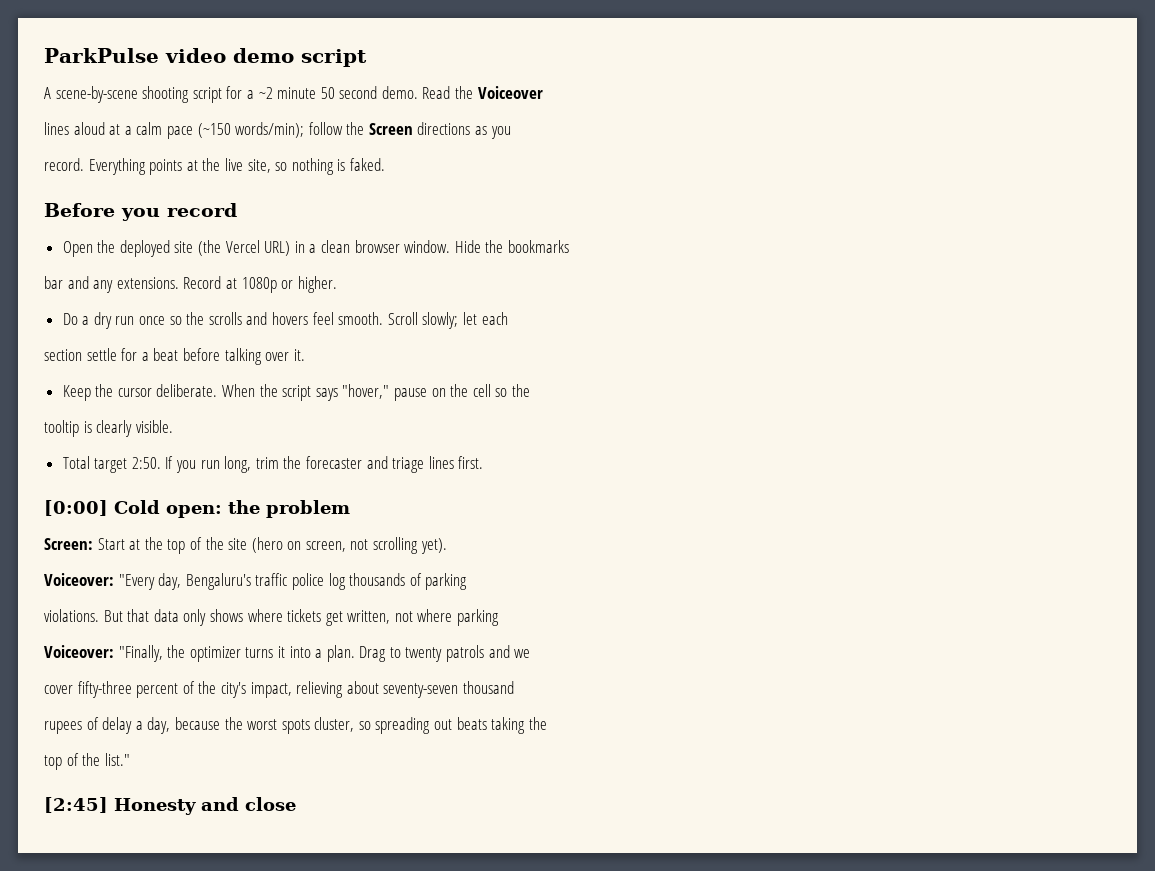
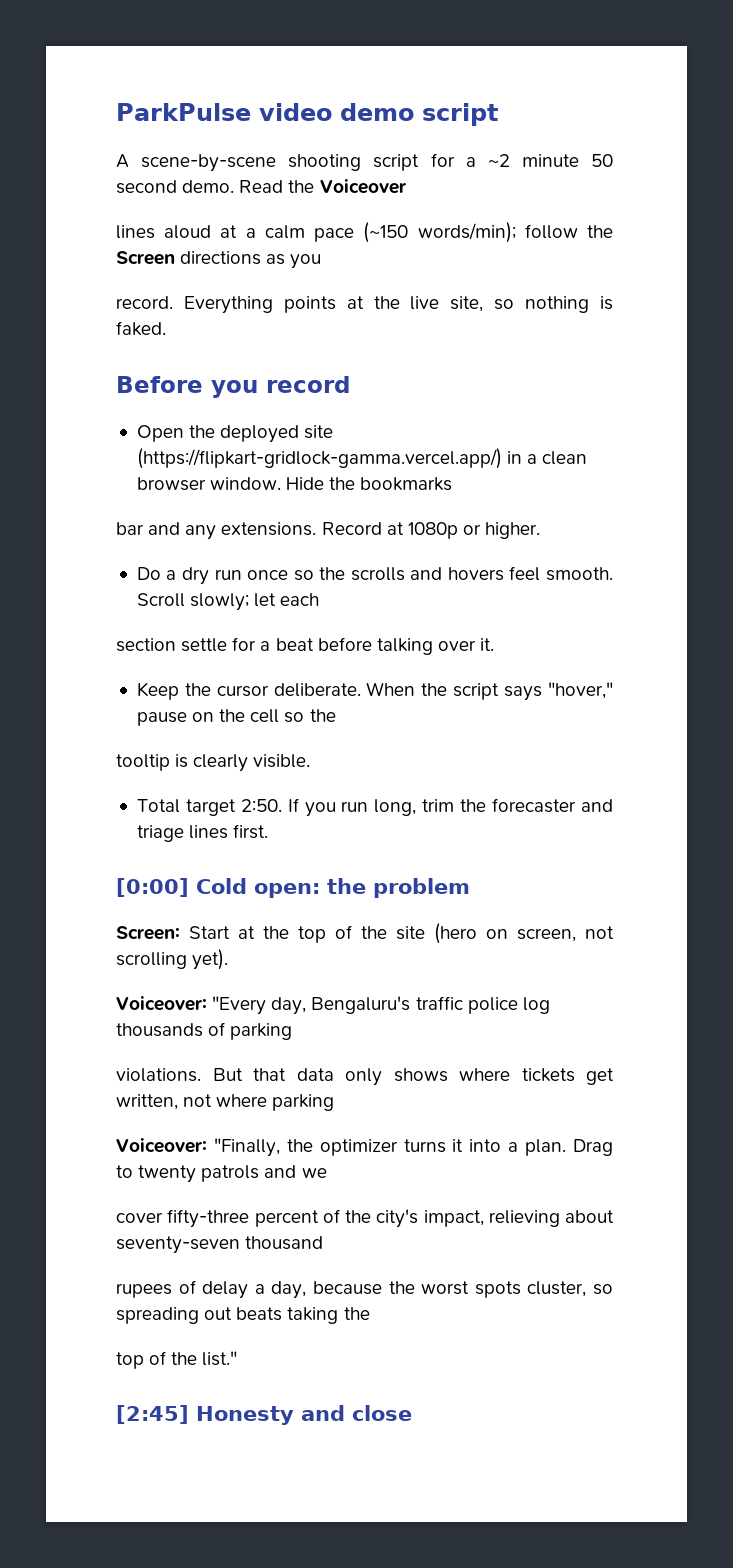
- Open the deployed site (the Vercel URL) in a clean browser window.
+ Open the deployed site (https://flipkart-gridlock-gamma.vercel.app/) in a clean browser window.

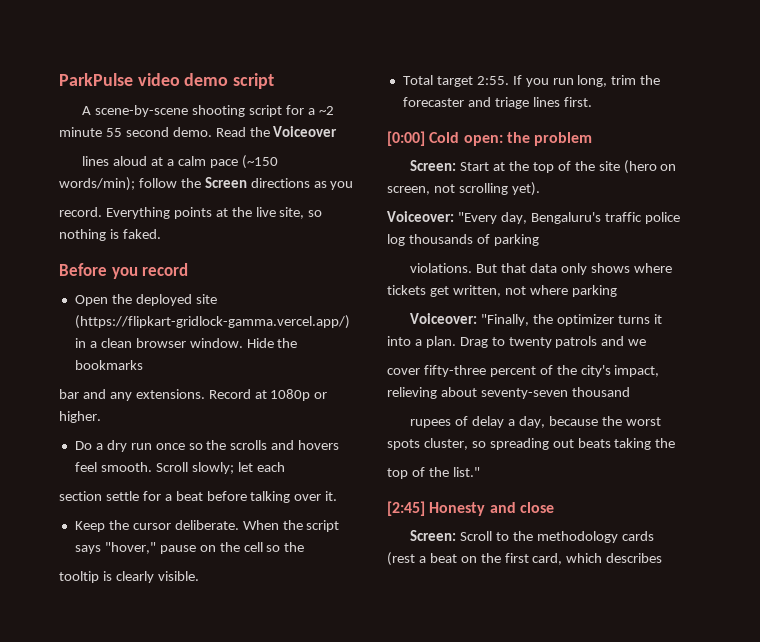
- A scene-by-scene shooting script for a ~2 minute 50 second demo.
+ A scene-by-scene shooting script for a ~2 minute 55 second demo.
- Total target 2:50.
+ Total target 2:55.
+ Screen: Scroll to the methodology cards (rest a beat on the first card, which describes

